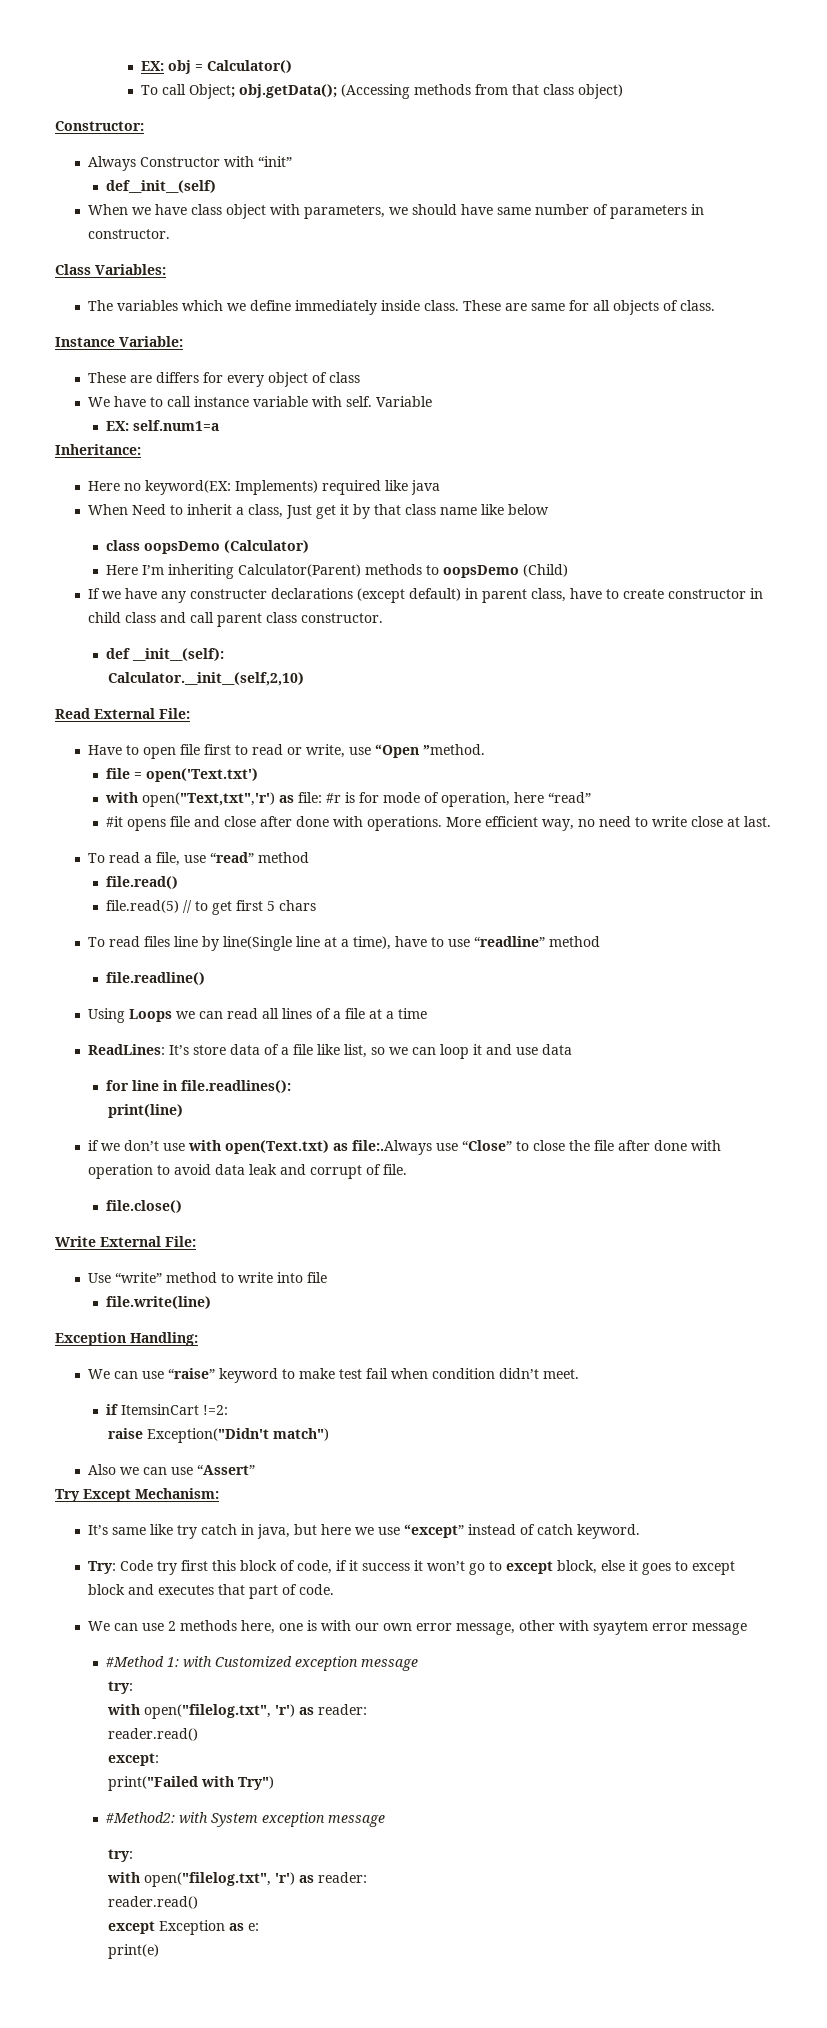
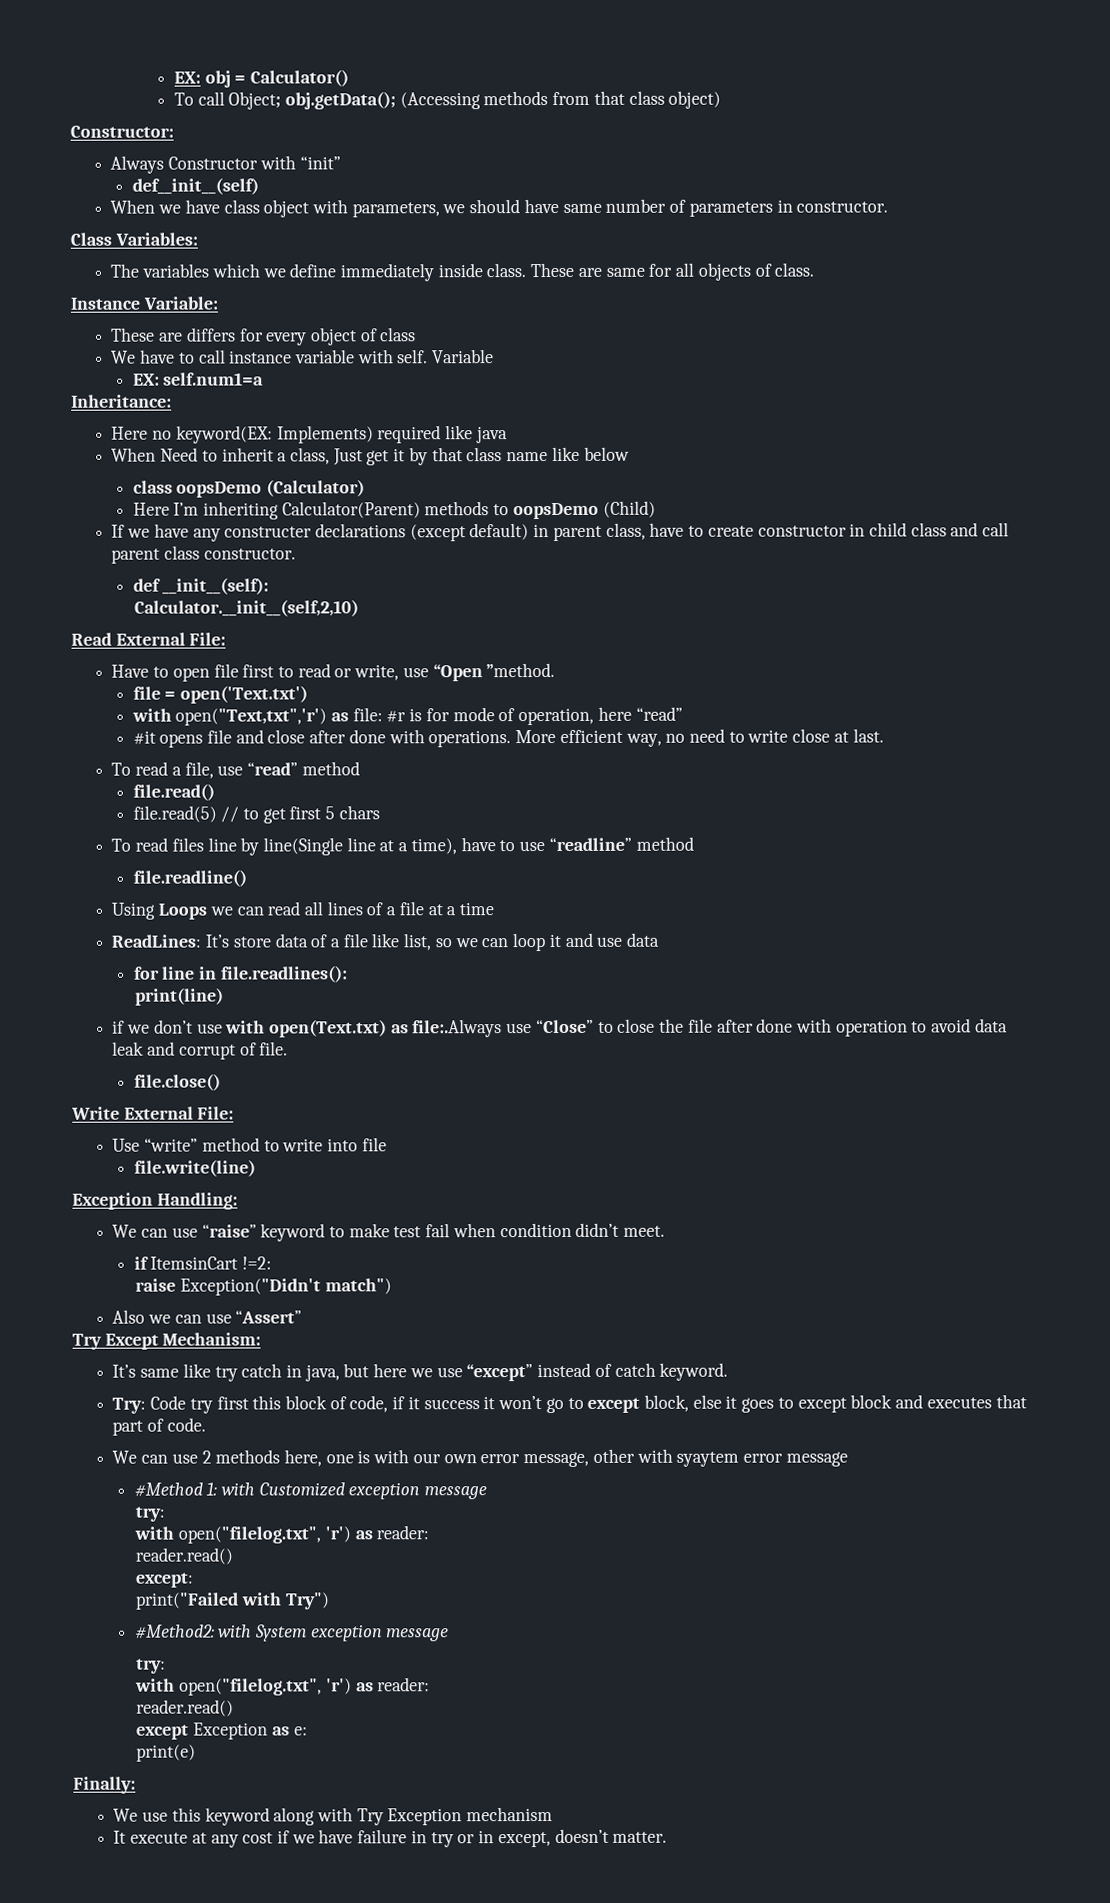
+ Finally:
+ We use this keyword along with Try Exception mechanism
+ It execute at any cost if we have failure in try or in except, doesn’t matter.

